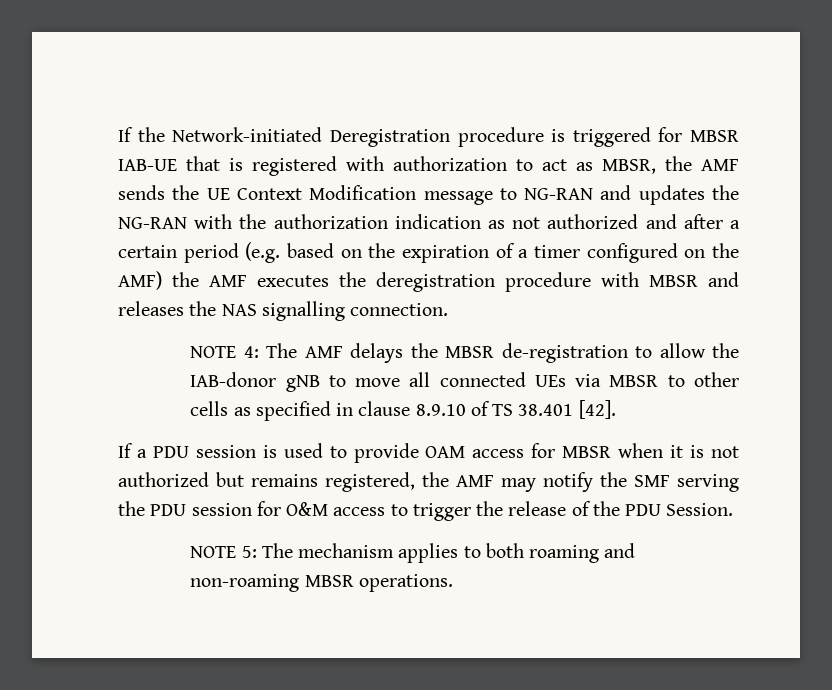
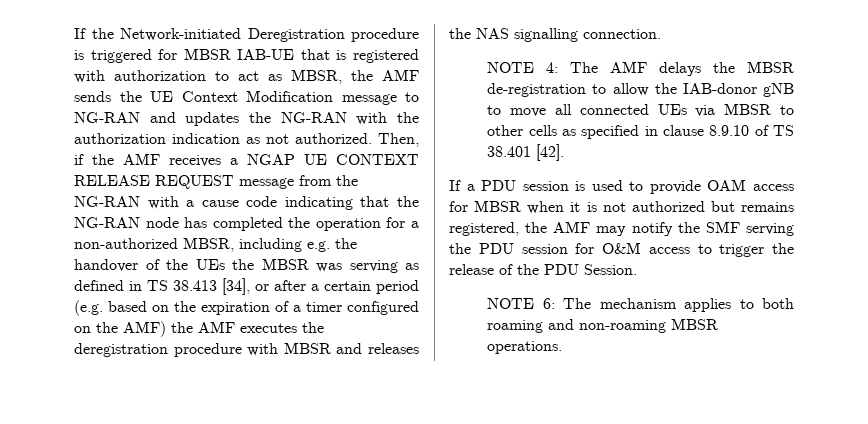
- If the Network-initiated Deregistration procedure is triggered for MBSR IAB-UE that is registered with authorization to act as MBSR, the AMF sends the UE Context Modification message to NG-RAN and updates the NG-RAN with the authorization indication as not authorized and after a certain period (e.g. based on the expiration of a timer configured on the AMF) the AMF executes the deregistration procedure with MBSR and releases the NAS signalling connection.
+ If the Network-initiated Deregistration procedure is triggered for MBSR IAB-UE that is registered with authorization to act as MBSR, the AMF sends the UE Context Modification message to NG-RAN and updates the NG-RAN with the authorization indication as not authorized. Then, if the AMF receives a NGAP UE CONTEXT RELEASE REQUEST message from the NG-RAN with a cause code indicating that the NG-RAN node has completed the operation for a non-authorized MBSR, including e.g. the handover of the UEs the MBSR was serving as defined in TS 38.413 [34], or after a certain period (e.g. based on the expiration of a timer configured on the AMF) the AMF executes the deregistration procedure with MBSR and releases the NAS signalling connection.
- NOTE 5: The mechanism applies to both roaming and non-roaming MBSR operations.
+ NOTE 6: The mechanism applies to both roaming and non-roaming MBSR operations.

